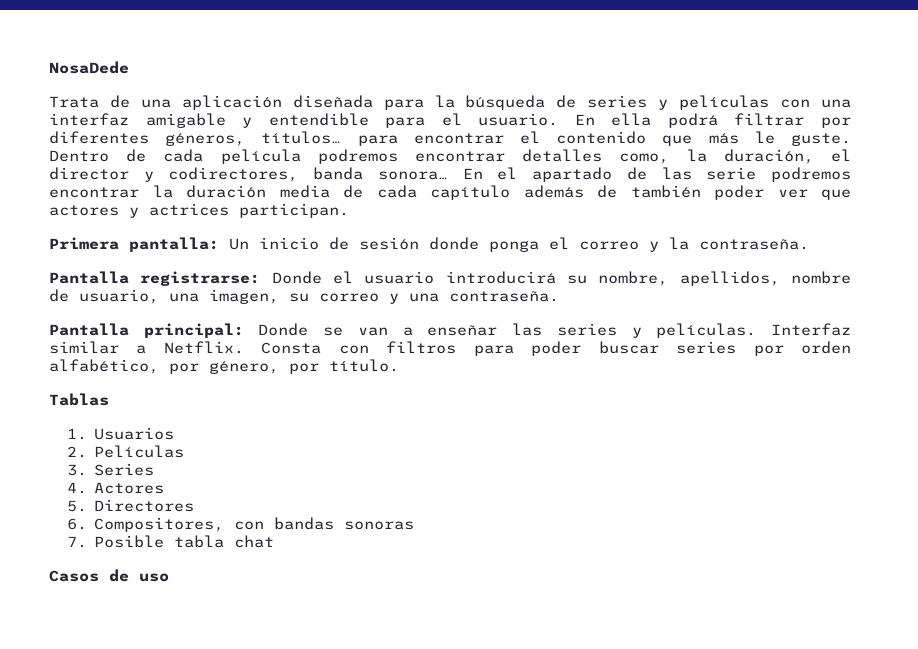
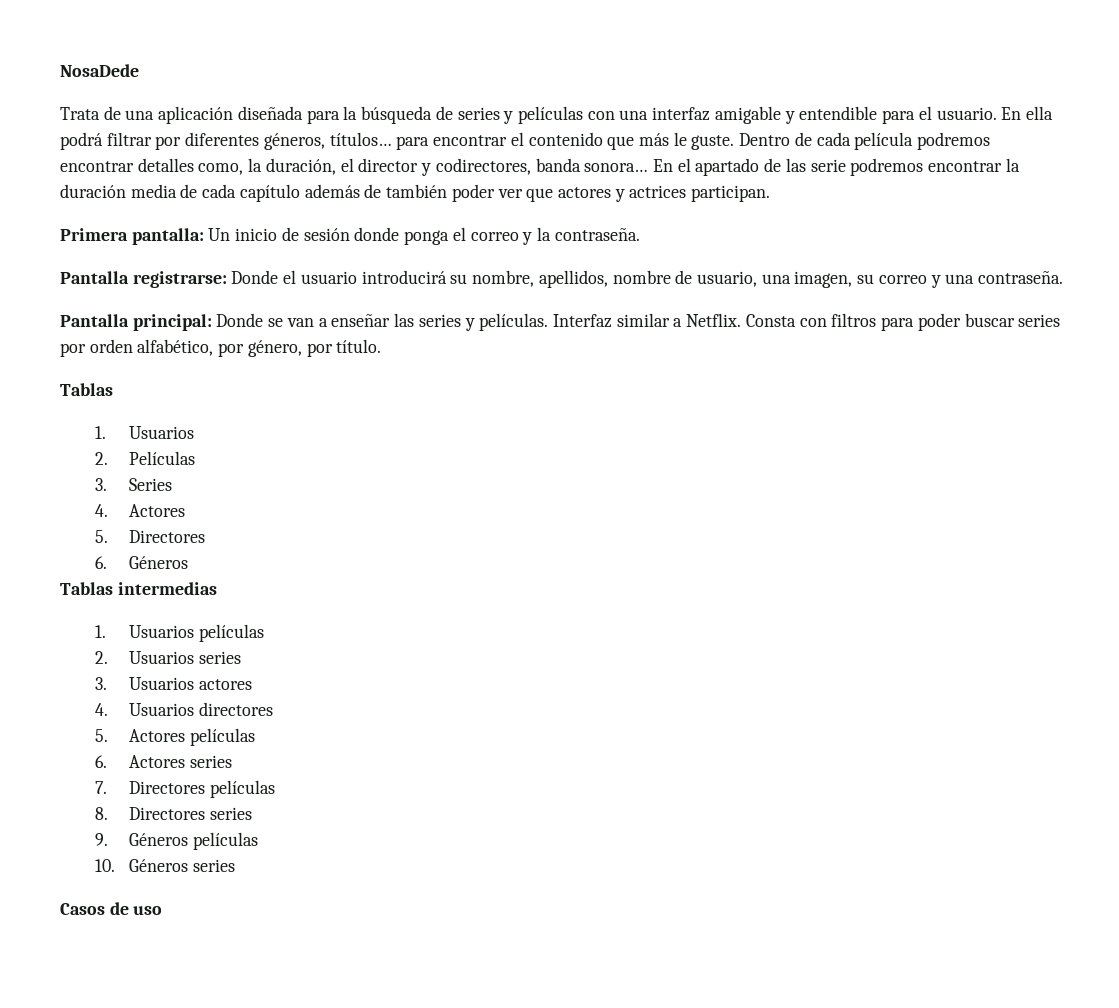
- 6. Compositores, con bandas sonoras
- 7. Posible tabla chat
+ 6. Géneros
+ Tablas intermedias
+ 1. Usuarios películas
+ 2. Usuarios series
+ 3. Usuarios actores
+ 4. Usuarios directores
+ 5. Actores películas
+ 6. Actores series
+ 7. Directores películas
+ 8. Directores series
+ 9. Géneros películas
+ 10. Géneros series

